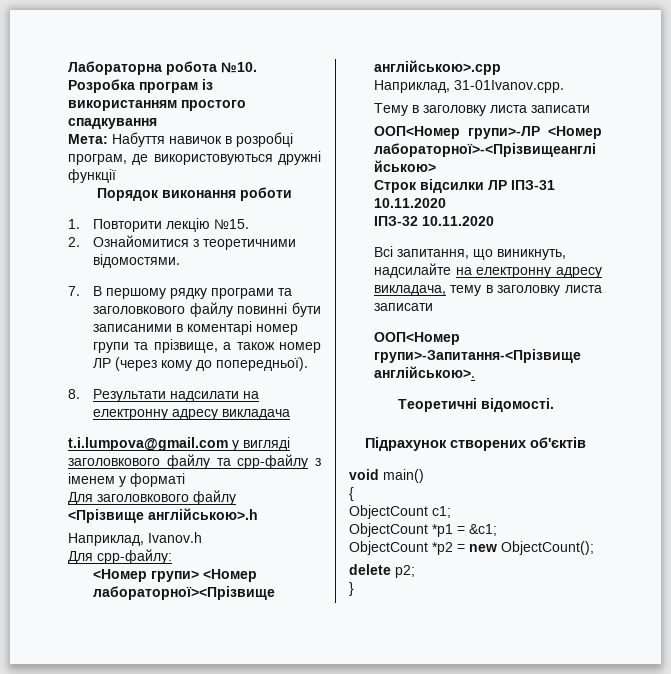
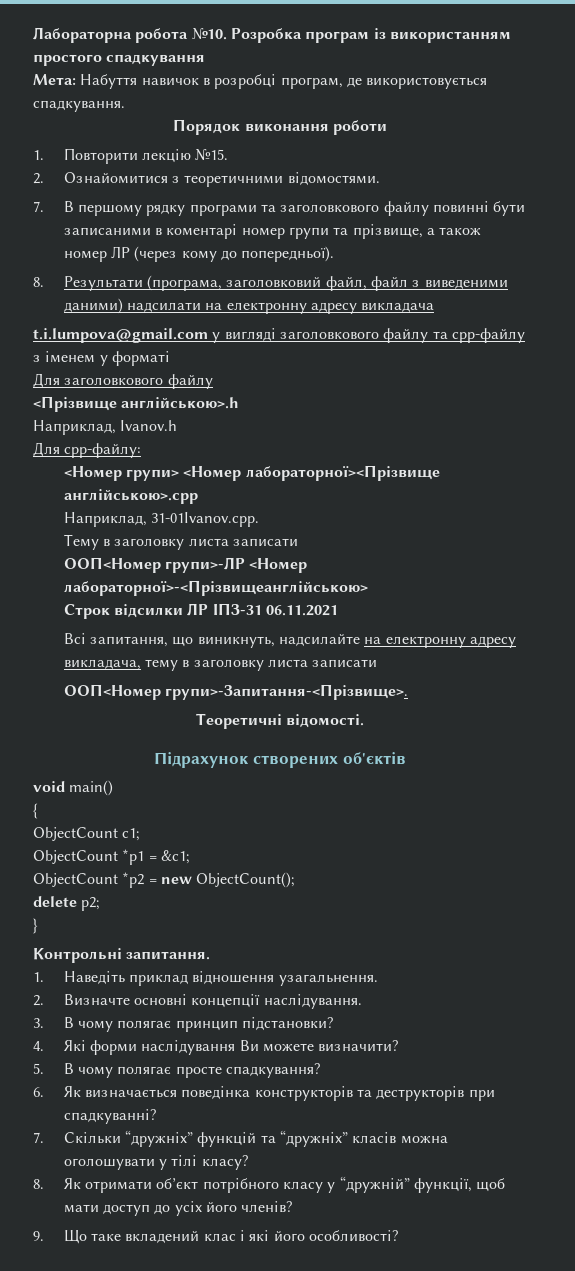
- Мета: Набуття навичок в розробці програм, де використовуються дружні функції
+ Мета: Набуття навичок в розробці програм, де використовується спадкування.
- 8. Результати надсилати на електронну адресу викладача
+ 8. Результати (програма, заголовковий файл, файл з виведеними даними) надсилати на електронну адресу викладача
- Строк відсилки ЛР ІПЗ-31 10.11.2020
- ІПЗ-32 10.11.2020
+ Строк відсилки ЛР ІПЗ-31 06.11.2021
- ООП<Номер групи>-Запитання-<Прізвище англійською>.
+ ООП<Номер групи>-Запитання-<Прізвище>.
+ Контрольні запитання.
+ 1. Наведіть приклад відношення узагальнення.
+ 2. Визначте основні концепції наслідування.
+ 3. В чому полягає принцип підстановки?
+ 4. Які форми наслідування Ви можете визначити?
+ 5. В чому полягає просте спадкування?
+ 6. Як визначається поведінка конструкторів та деструкторів при спадкуванні?
+ 7. Скільки “дружніх” функцій та “дружніх” класів можна оголошувати у тілі класу?
+ 8. Як отримати об’єкт потрібного класу у “дружній” функції, щоб мати доступ до усіх його членів?
+ 9. Що таке вкладений клас і які його особливості?

